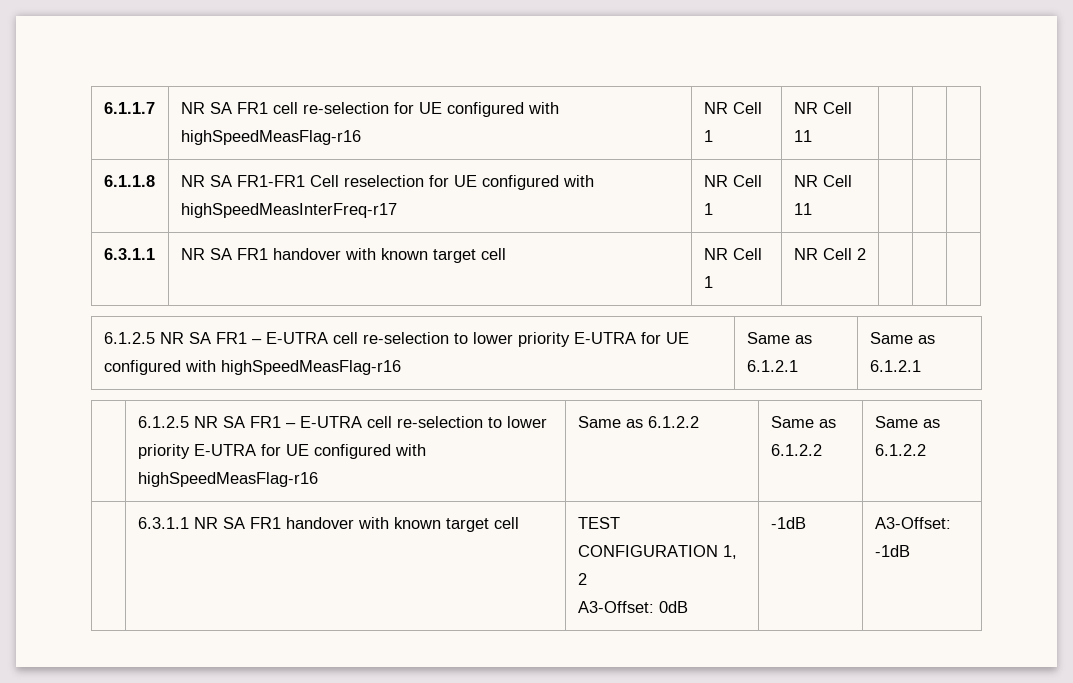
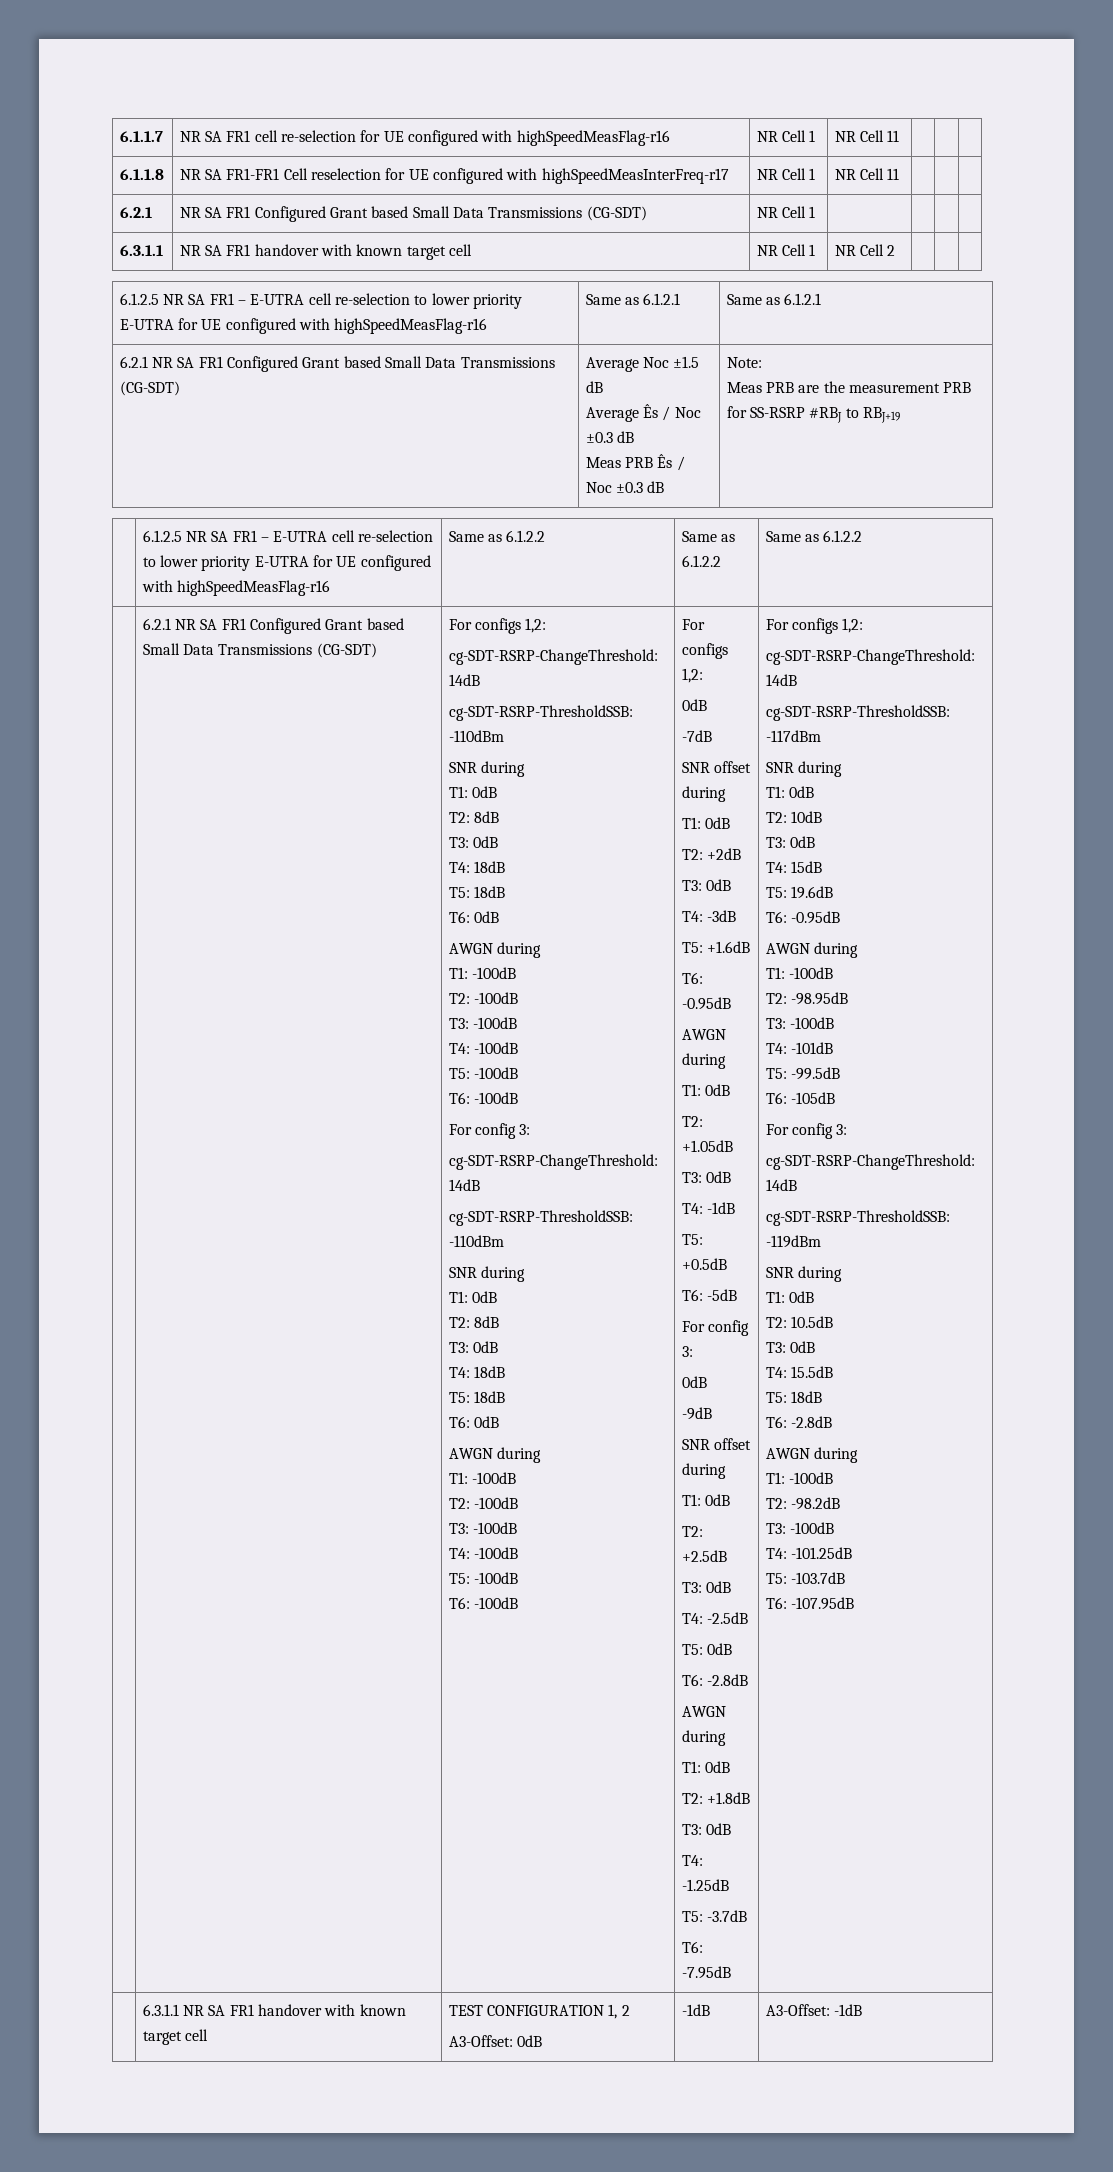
+ 6.2.1 | NR SA FR1 Configured Grant based Small Data Transmissions (CG-SDT) | NR Cell 1 | | | |
+ 6.2.1 NR SA FR1 Configured Grant based Small Data Transmissions (CG-SDT) | Average Noc ±1.5 dB
+ Average Ês / Noc ±0.3 dB
+ Meas PRB Ês / Noc ±0.3 dB | Note:
+ Meas PRB are the measurement PRB for SS-RSRP #RBJ to RBJ+19
+ 6.2.1 NR SA FR1 Configured Grant based Small Data Transmissions (CG-SDT) | For configs 1,2:
+ cg-SDT-RSRP-ChangeThreshold: 14dB
+ cg-SDT-RSRP-ThresholdSSB: -110dBm
+ SNR during
+ T1: 0dB
+ T2: 8dB
+ T3: 0dB
+ T4: 18dB
+ T5: 18dB
+ T6: 0dB
+ AWGN during
+ T1: -100dB
+ T2: -100dB
+ T3: -100dB
+ T4: -100dB
+ T5: -100dB
+ T6: -100dB
+ For config 3:
+ cg-SDT-RSRP-ChangeThreshold: 14dB
+ cg-SDT-RSRP-ThresholdSSB: -110dBm
+ SNR during
+ T1: 0dB
+ T2: 8dB
+ T3: 0dB
+ T4: 18dB
+ T5: 18dB
+ T6: 0dB
+ AWGN during
+ T1: -100dB
+ T2: -100dB
+ T3: -100dB
+ T4: -100dB
+ T5: -100dB
+ T6: -100dB | For configs 1,2:
+ 0dB
+ -7dB
+ SNR offset during
+ T1: 0dB
+ T2: +2dB
+ T3: 0dB
+ T4: -3dB
+ T5: +1.6dB
+ T6: -0.95dB
+ AWGN during
+ T1: 0dB
+ T2: +1.05dB
+ T3: 0dB
+ T4: -1dB
+ T5: +0.5dB
+ T6: -5dB
+ For config 3:
+ 0dB
+ -9dB
+ SNR offset during
+ T1: 0dB
+ T2: +2.5dB
+ T3: 0dB
+ T4: -2.5dB
+ T5: 0dB
+ T6: -2.8dB
+ AWGN during
+ T1: 0dB
+ T2: +1.8dB
+ T3: 0dB
+ T4: -1.25dB
+ T5: -3.7dB
+ T6: -7.95dB | For configs 1,2:
+ cg-SDT-RSRP-ChangeThreshold: 14dB
+ cg-SDT-RSRP-ThresholdSSB: -117dBm
+ SNR during
+ T1: 0dB
+ T2: 10dB
+ T3: 0dB
+ T4: 15dB
+ T5: 19.6dB
+ T6: -0.95dB
+ AWGN during
+ T1: -100dB
+ T2: -98.95dB
+ T3: -100dB
+ T4: -101dB
+ T5: -99.5dB
+ T6: -105dB
+ For config 3:
+ cg-SDT-RSRP-ChangeThreshold: 14dB
+ cg-SDT-RSRP-ThresholdSSB: -119dBm
+ SNR during
+ T1: 0dB
+ T2: 10.5dB
+ T3: 0dB
+ T4: 15.5dB
+ T5: 18dB
+ T6: -2.8dB
+ AWGN during
+ T1: -100dB
+ T2: -98.2dB
+ T3: -100dB
+ T4: -101.25dB
+ T5: -103.7dB
+ T6: -107.95dB

